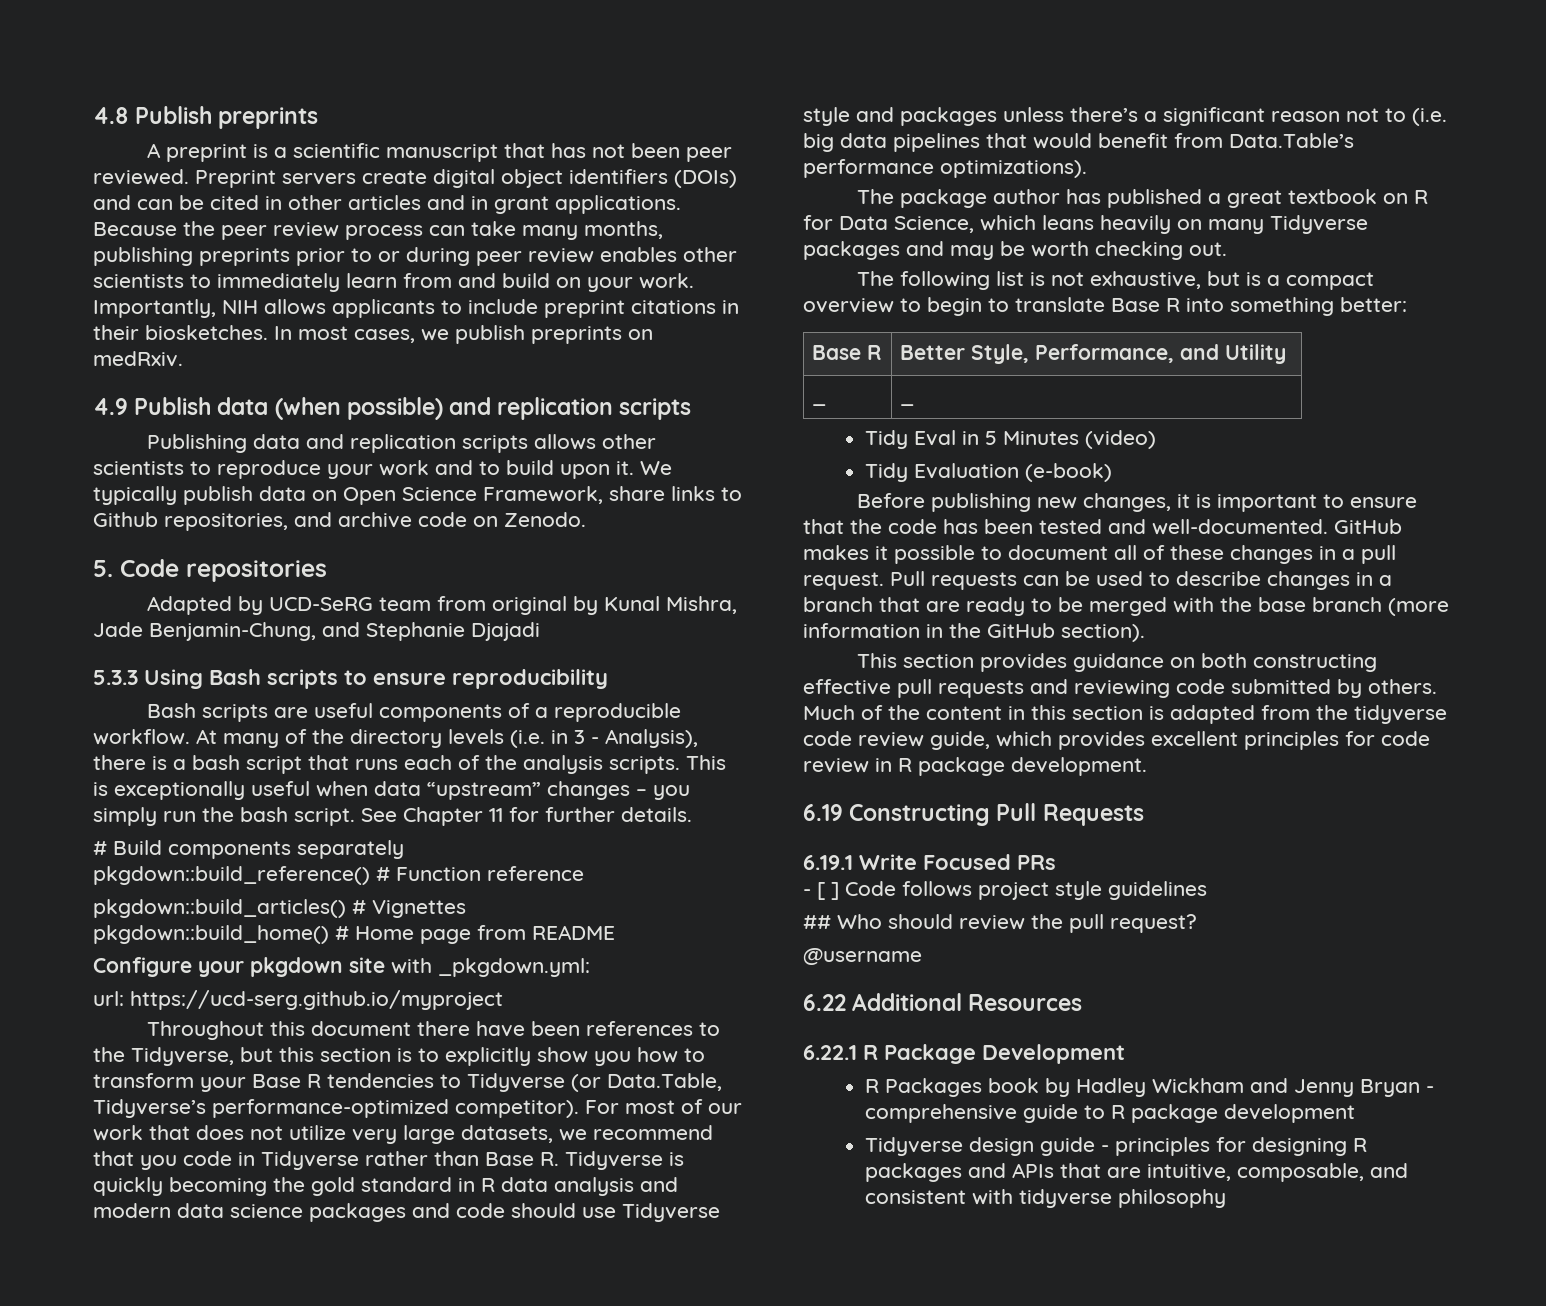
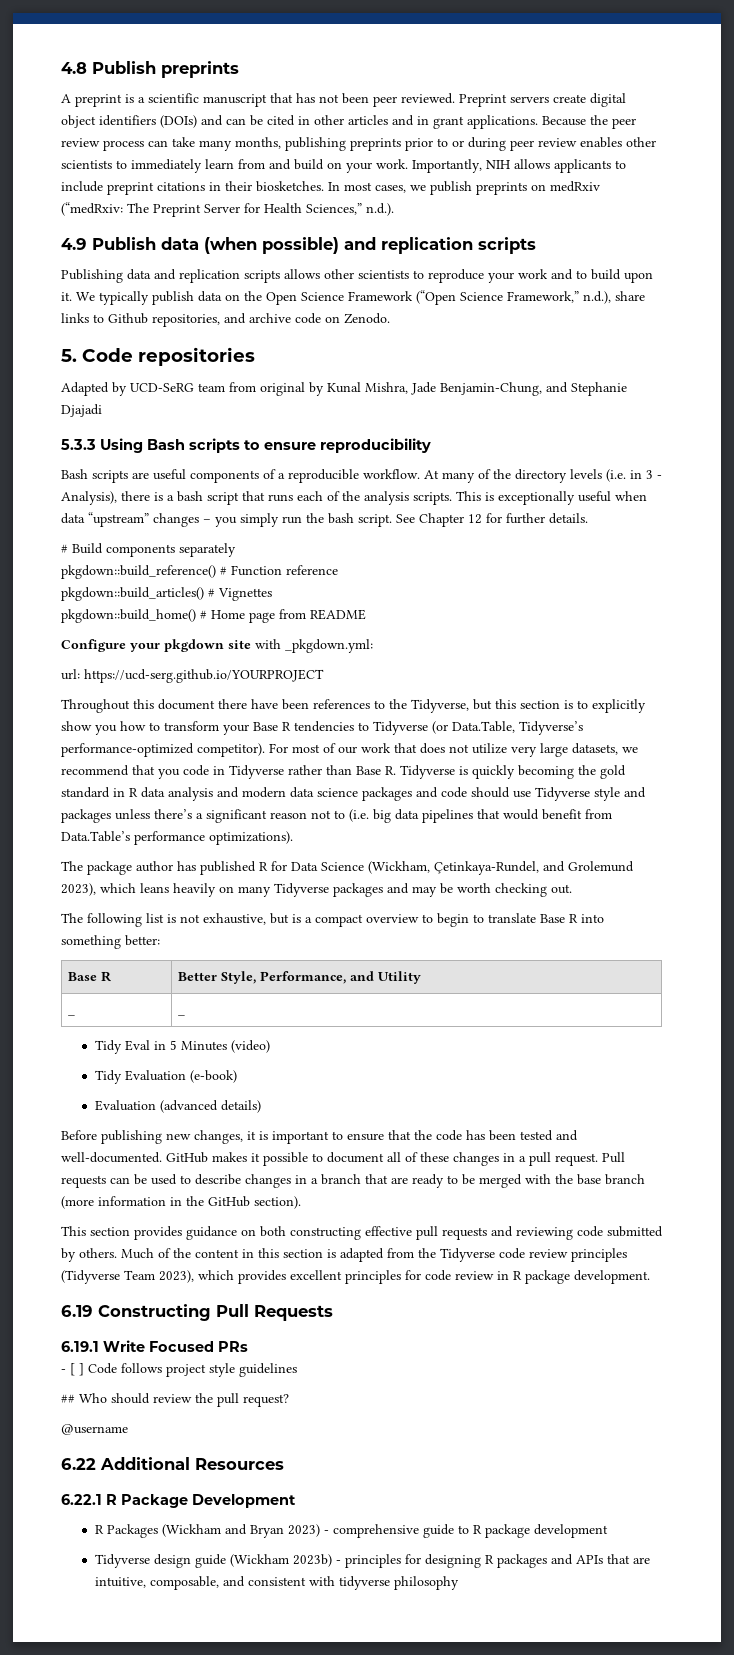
- In most cases, we publish preprints on medRxiv.
+ In most cases, we publish preprints on medRxiv (“medRxiv: The Preprint Server for Health Sciences,” n.d.).
- We typically publish data on Open Science Framework, share links to Github repositories, and archive code on Zenodo.
+ We typically publish data on the Open Science Framework (“Open Science Framework,” n.d.), share links to Github repositories, and archive code on Zenodo.
- See Chapter 11 for further details.
+ See Chapter 12 for further details.
- url: https://ucd-serg.github.io/myproject
+ url: https://ucd-serg.github.io/YOURPROJECT
- The package author has published a great textbook on R for Data Science, which leans heavily on many Tidyverse packages and may be worth checking out.
+ The package author has published R for Data Science (Wickham, Çetinkaya-Rundel, and Grolemund 2023), which leans heavily on many Tidyverse packages and may be worth checking out.
+ Evaluation (advanced details)
- Much of the content in this section is adapted from the tidyverse code review guide, which provides excellent principles for code review in R package development.
+ Much of the content in this section is adapted from the Tidyverse code review principles (Tidyverse Team 2023), which provides excellent principles for code review in R package development.
- R Packages book by Hadley Wickham and Jenny Bryan - comprehensive guide to R package development
+ R Packages (Wickham and Bryan 2023) - comprehensive guide to R package development
- Tidyverse design guide - principles for designing R packages and APIs that are intuitive, composable, and consistent with tidyverse philosophy
+ Tidyverse design guide (Wickham 2023b) - principles for designing R packages and APIs that are intuitive, composable, and consistent with tidyverse philosophy

